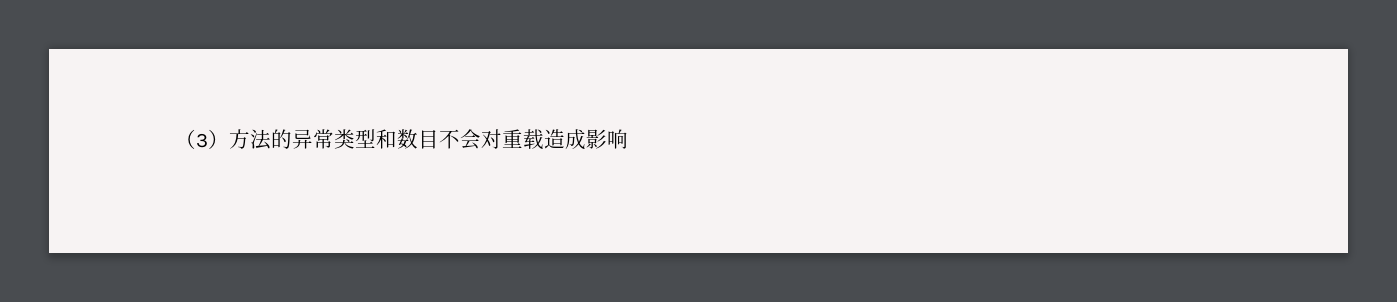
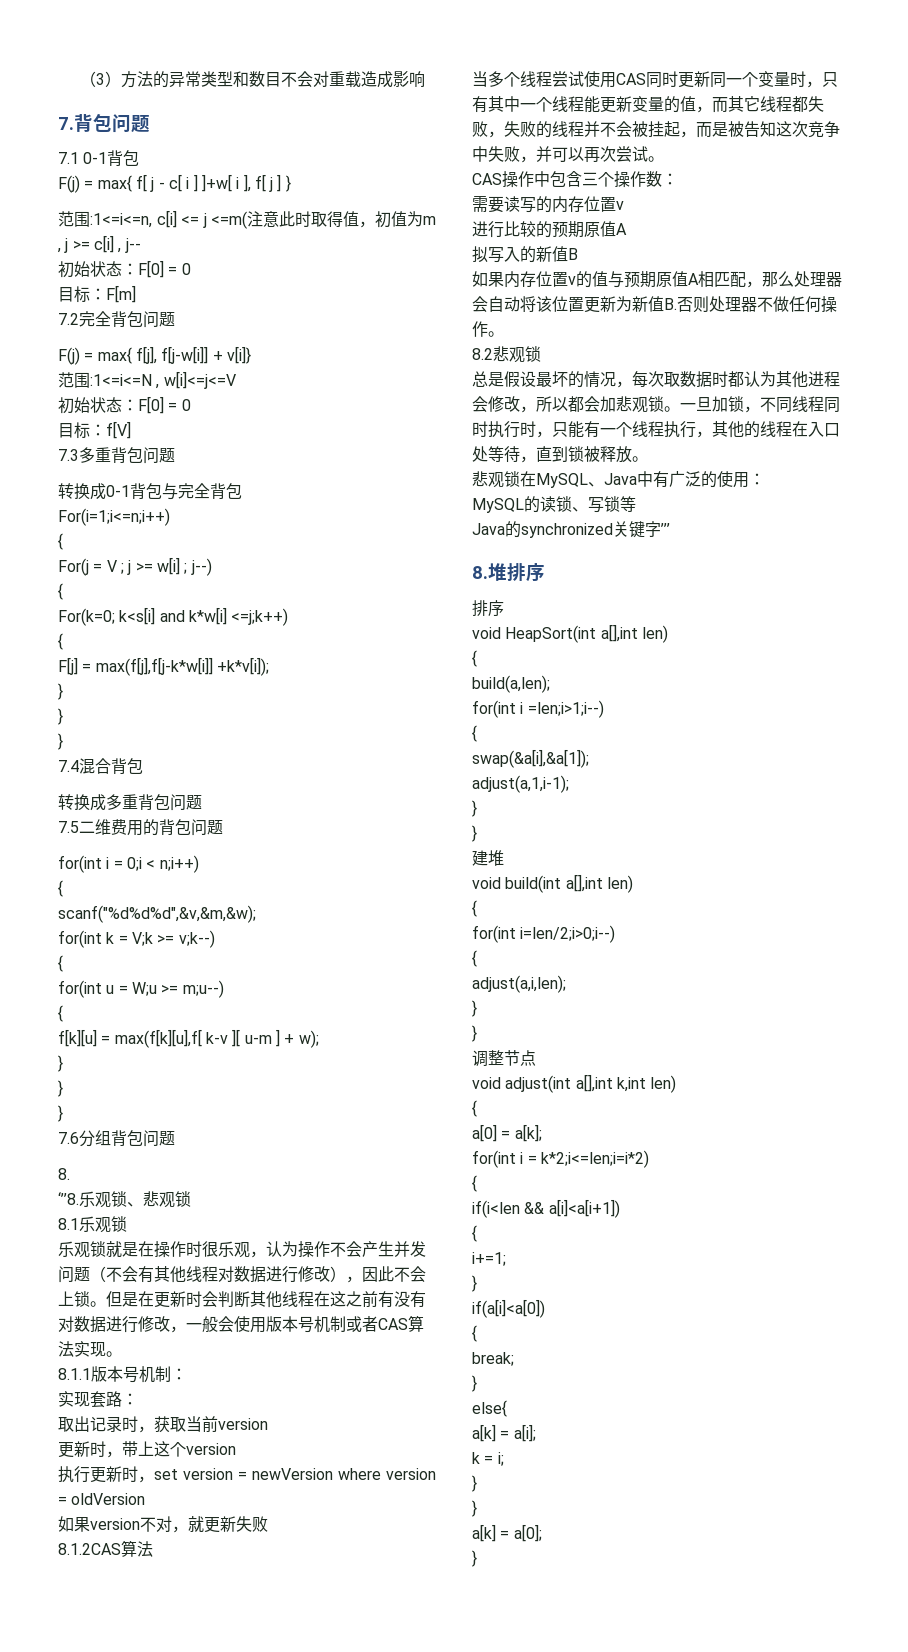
+ 7.背包问题
+ 7.1 0-1背包
+ F(j) = max{ f[ j - c[ i ] ]+w[ i ], f[ j ] }
+ 范围:1<=i<=n, c[i] <= j <=m(注意此时取得值，初值为m , j >= c[i] , j--
+ 初始状态：F[0] = 0
+ 目标：F[m]
+ 7.2完全背包问题
+ F(j) = max{ f[j], f[j-w[i]] + v[i]}
+ 范围:1<=i<=N , w[i]<=j<=V
+ 初始状态：F[0] = 0
+ 目标：f[V]
+ 7.3多重背包问题
+ 转换成0-1背包与完全背包
+ For(i=1;i<=n;i++)
+ {
+ For(j = V ; j >= w[i] ; j--)
+ {
+ For(k=0; k<s[i] and k*w[i] <=j;k++)
+ {
+ F[j] = max(f[j],f[j-k*w[i]] +k*v[i]);
+ }
+ }
+ }
+ 7.4混合背包
+ 转换成多重背包问题
+ 7.5二维费用的背包问题
+ for(int i = 0;i < n;i++)
+ {
+ scanf("%d%d%d",&v,&m,&w);
+ for(int k = V;k >= v;k--)
+ {
+ for(int u = W;u >= m;u--)
+ {
+ f[k][u] = max(f[k][u],f[ k-v ][ u-m ] + w);
+ }
+ }
+ }
+ 7.6分组背包问题
+ 8.
+ ‘’’8.乐观锁、悲观锁
+ 8.1乐观锁
+ 乐观锁就是在操作时很乐观，认为操作不会产生并发问题（不会有其他线程对数据进行修改），因此不会上锁。但是在更新时会判断其他线程在这之前有没有对数据进行修改，一般会使用版本号机制或者CAS算法实现。
+ 8.1.1版本号机制：
+ 实现套路：
+ 取出记录时，获取当前version
+ 更新时，带上这个version
+ 执行更新时，set version = newVersion where version = oldVersion
+ 如果version不对，就更新失败
+ 8.1.2CAS算法
+ 当多个线程尝试使用CAS同时更新同一个变量时，只有其中一个线程能更新变量的值，而其它线程都失败，失败的线程并不会被挂起，而是被告知这次竞争中失败，并可以再次尝试。
+ CAS操作中包含三个操作数：
+ 需要读写的内存位置v
+ 进行比较的预期原值A
+ 拟写入的新值B
+ 如果内存位置v的值与预期原值A相匹配，那么处理器会自动将该位置更新为新值B.否则处理器不做任何操作。
+ 8.2悲观锁
+ 总是假设最坏的情况，每次取数据时都认为其他进程会修改，所以都会加悲观锁。一旦加锁，不同线程同时执行时，只能有一个线程执行，其他的线程在入口处等待，直到锁被释放。
+ 悲观锁在MySQL、Java中有广泛的使用：
+ MySQL的读锁、写锁等
+ Java的synchronized关键字’’’
+ 8.堆排序
+ 排序
+ void HeapSort(int a[],int len)
+ {
+ build(a,len);
+ for(int i =len;i>1;i--)
+ {
+ swap(&a[i],&a[1]);
+ adjust(a,1,i-1);
+ }
+ }
+ 建堆
+ void build(int a[],int len)
+ {
+ for(int i=len/2;i>0;i--)
+ {
+ adjust(a,i,len);
+ }
+ }
+ 调整节点
+ void adjust(int a[],int k,int len)
+ {
+ a[0] = a[k];
+ for(int i = k*2;i<=len;i=i*2)
+ {
+ if(i<len && a[i]<a[i+1])
+ {
+ i+=1;
+ }
+ if(a[i]<a[0])
+ {
+ break;
+ }
+ else{
+ a[k] = a[i];
+ k = i;
+ }
+ }
+ a[k] = a[0];
+ }

